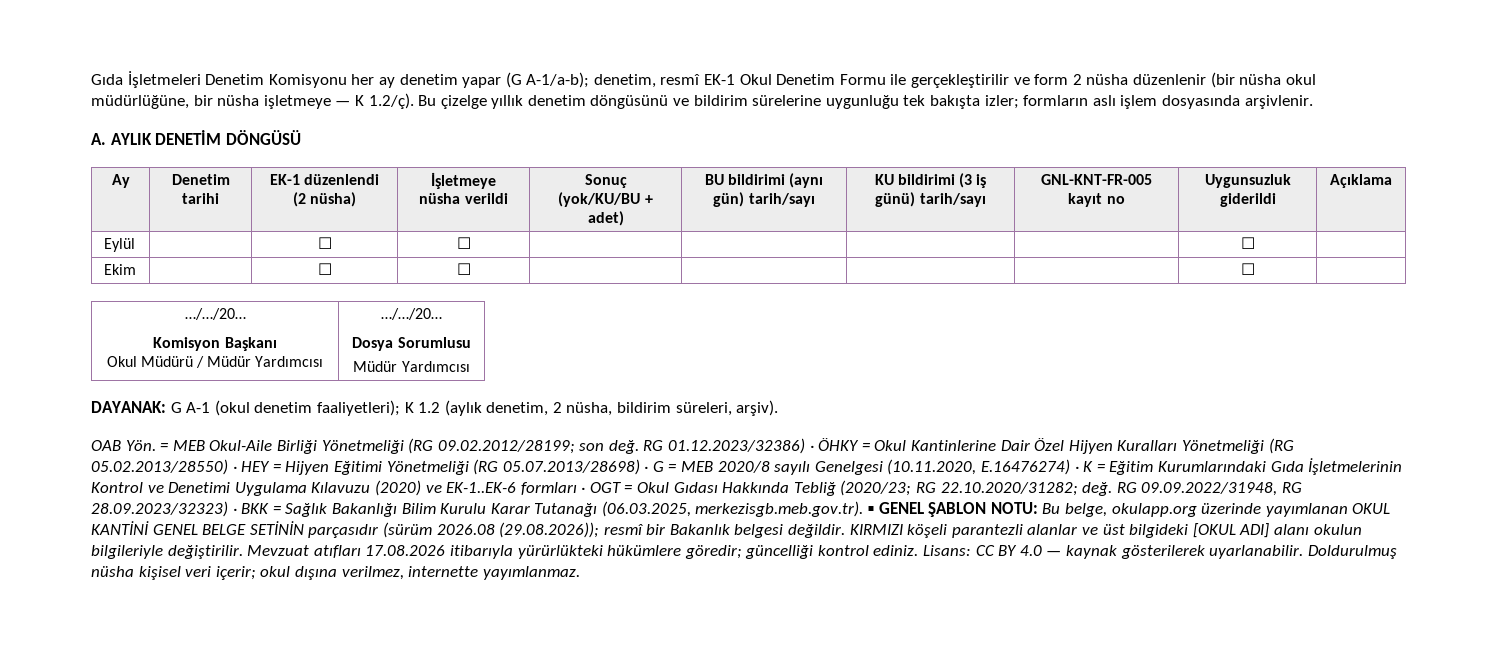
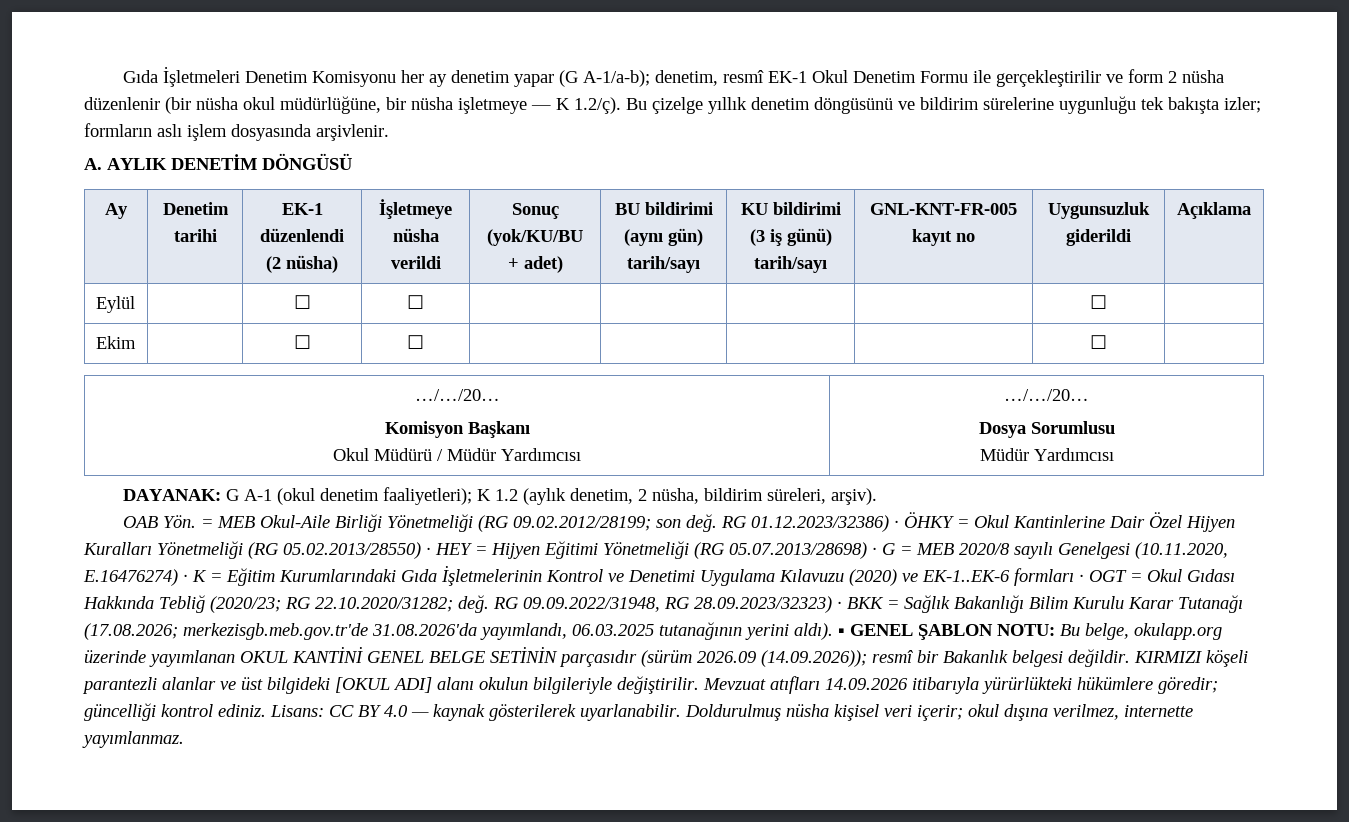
- RG 09.09.2022/31948, RG 28.09.2023/32323) · BKK = Sağlık Bakanlığı Bilim Kurulu Karar Tutanağı (06.03.2025, merkezisgb.meb.gov.tr). ▪ GENEL ŞABLON NOTU: Bu belge, okulapp.org üzerinde yayımlanan OKUL KANTİNİ GENEL BELGE SETİNİN parçasıdır (sürüm 2026.08 (29.08.2026)); resmî bir Bakanlık belgesi değildir.
+ RG 09.09.2022/31948, RG 28.09.2023/32323) · BKK = Sağlık Bakanlığı Bilim Kurulu Karar Tutanağı (17.08.2026; merkezisgb.meb.gov.tr'de 31.08.2026'da yayımlandı, 06.03.2025 tutanağının yerini aldı). ▪ GENEL ŞABLON NOTU: Bu belge, okulapp.org üzerinde yayımlanan OKUL KANTİNİ GENEL BELGE SETİNİN parçasıdır (sürüm 2026.09 (14.09.2026)); resmî bir Bakanlık belgesi değildir.
- Mevzuat atıfları 17.08.2026 itibarıyla yürürlükteki hükümlere göredir; güncelliği kontrol ediniz.
+ Mevzuat atıfları 14.09.2026 itibarıyla yürürlükteki hükümlere göredir; güncelliği kontrol ediniz.

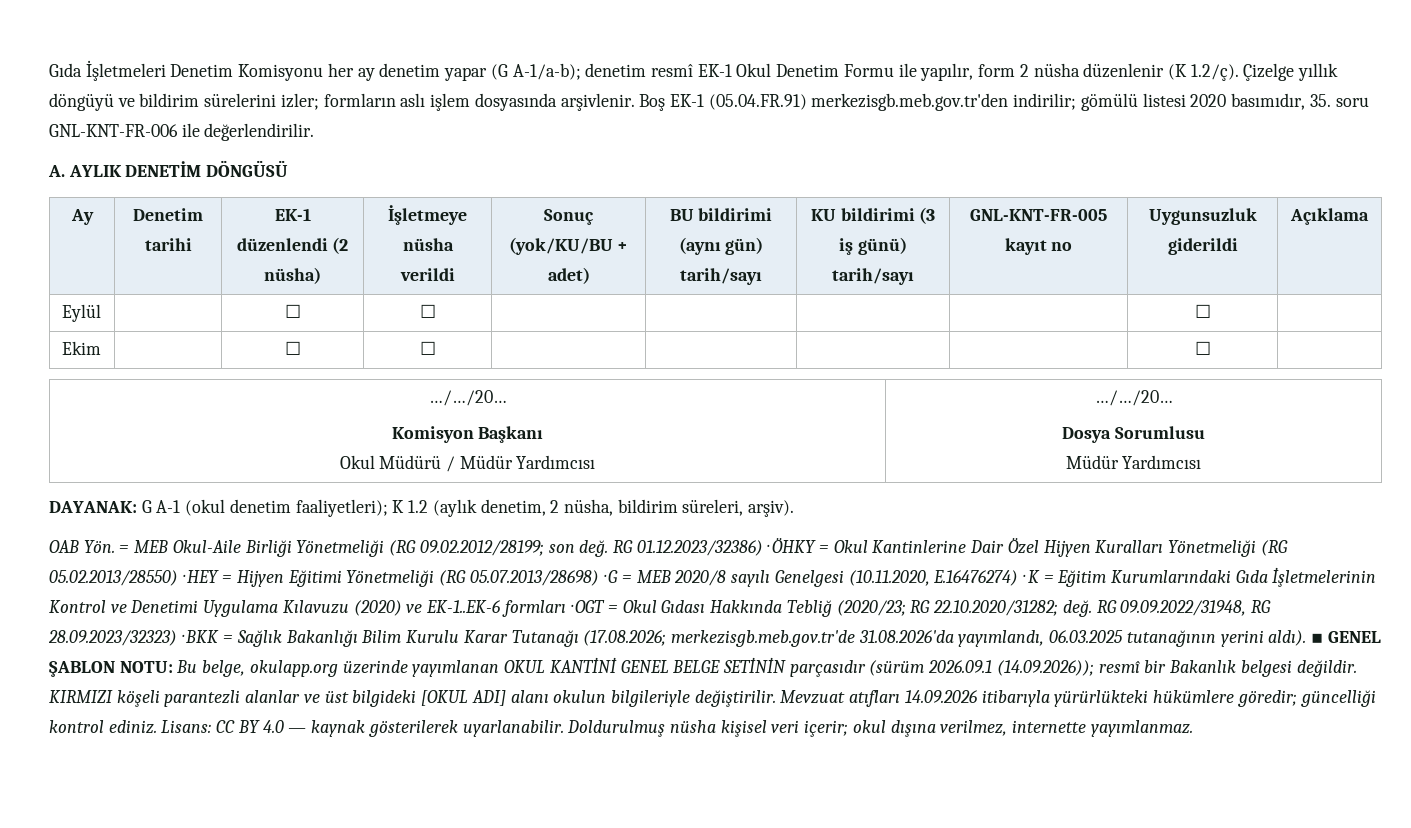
- Gıda İşletmeleri Denetim Komisyonu her ay denetim yapar (G A-1/a-b); denetim, resmî EK-1 Okul Denetim Formu ile gerçekleştirilir ve form 2 nüsha düzenlenir (bir nüsha okul müdürlüğüne, bir nüsha işletmeye — K 1.2/ç). Bu çizelge yıllık denetim döngüsünü ve bildirim sürelerine uygunluğu tek bakışta izler; formların aslı işlem dosyasında arşivlenir.
+ Gıda İşletmeleri Denetim Komisyonu her ay denetim yapar (G A-1/a-b); denetim resmî EK-1 Okul Denetim Formu ile yapılır, form 2 nüsha düzenlenir (K 1.2/ç). Çizelge yıllık döngüyü ve bildirim sürelerini izler; formların aslı işlem dosyasında arşivlenir. Boş EK-1 (05.04.FR.91) merkezisgb.meb.gov.tr'den indirilir; gömülü listesi 2020 basımıdır, 35. soru GNL-KNT-FR-006 ile değerlendirilir.
- ▪ GENEL ŞABLON NOTU: Bu belge, okulapp.org üzerinde yayımlanan OKUL KANTİNİ GENEL BELGE SETİNİN parçasıdır (sürüm 2026.09 (14.09.2026)); resmî bir Bakanlık belgesi değildir.
+ ▪ GENEL ŞABLON NOTU: Bu belge, okulapp.org üzerinde yayımlanan OKUL KANTİNİ GENEL BELGE SETİNİN parçasıdır (sürüm 2026.09.1 (14.09.2026)); resmî bir Bakanlık belgesi değildir.

